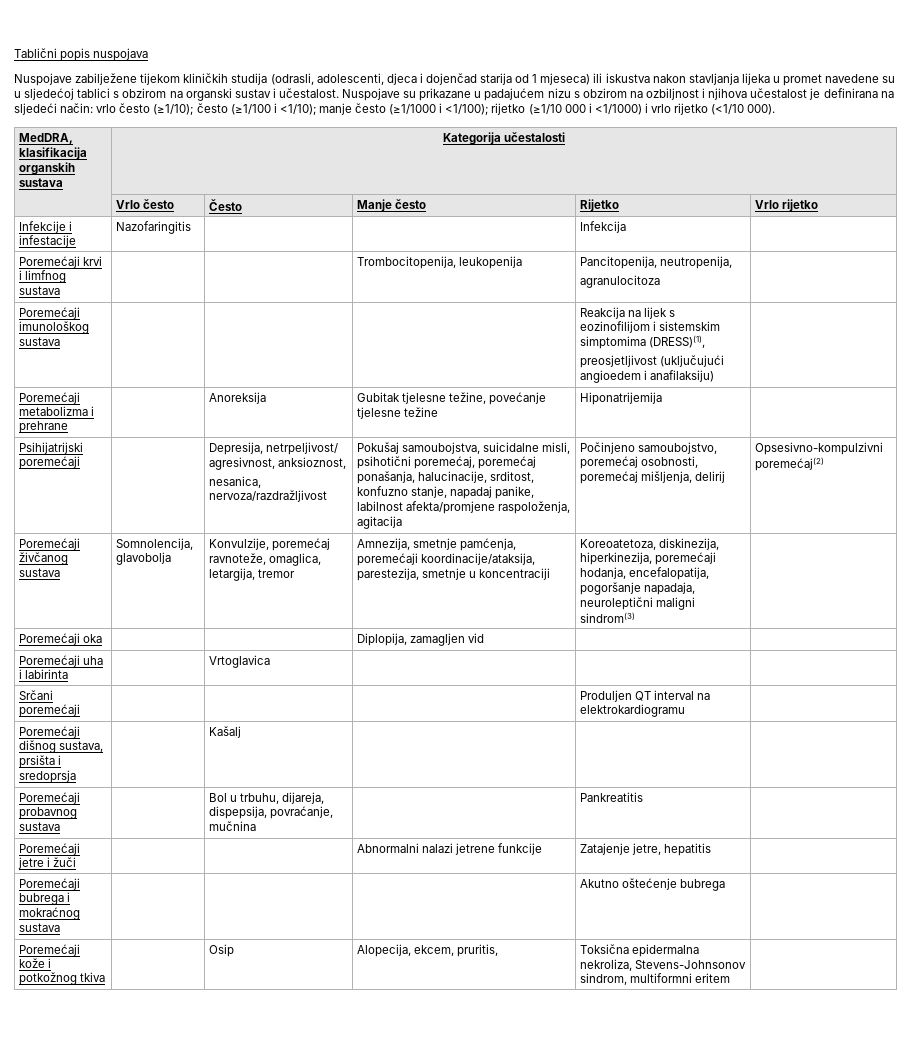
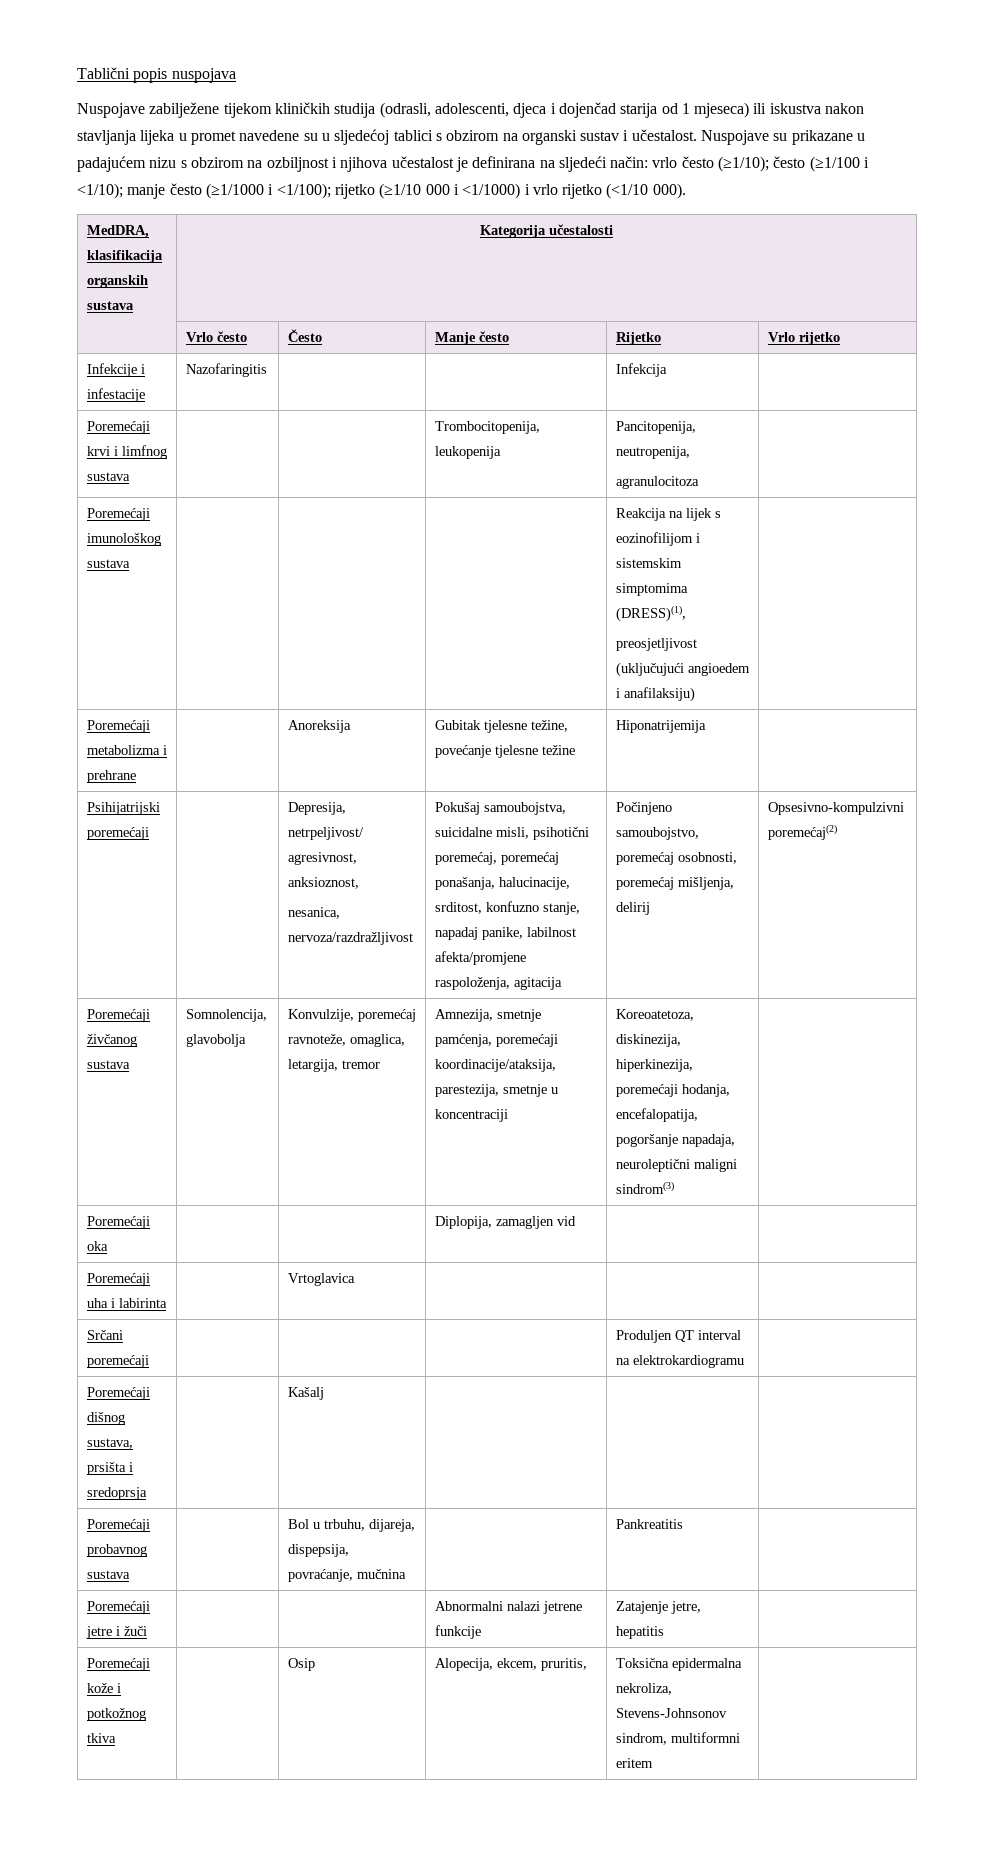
- Poremećaji bubrega i mokraćnog sustava | | | | Akutno oštećenje bubrega |

